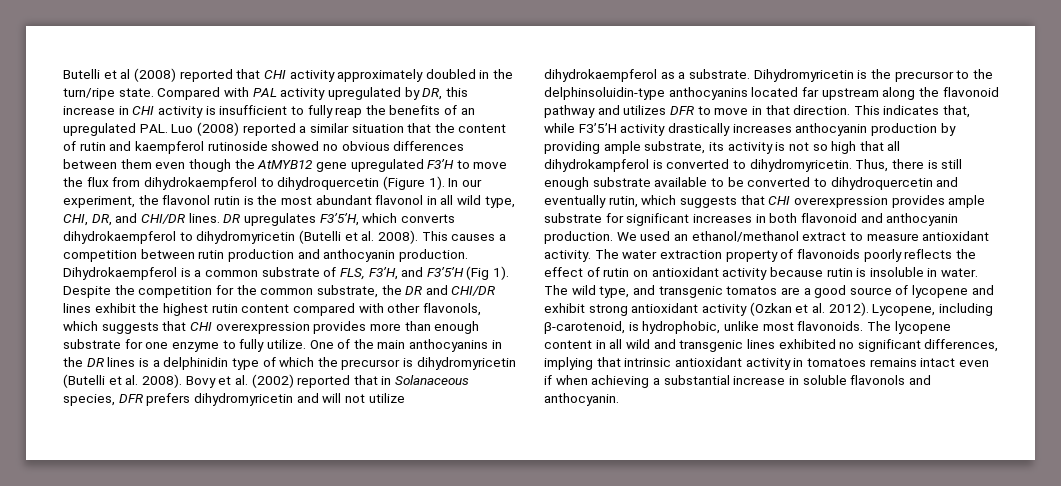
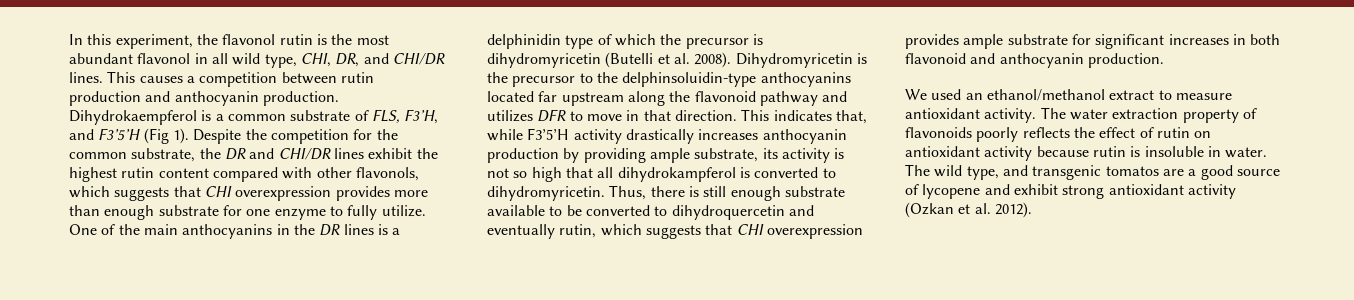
- Butelli et al (2008) reported that CHI activity approximately doubled in the turn/ripe state. Compared with PAL activity upregulated by DR, this increase in CHI activity is insufficient to fully reap the benefits of an upregulated PAL. Luo (2008) reported a similar situation that the content of rutin and kaempferol rutinoside showed no obvious differences between them even though the AtMYB12 gene upregulated F3’H to move the flux from dihydrokaempferol to dihydroquercetin (Figure 1). In our experiment, the flavonol rutin is the most abundant flavonol in all wild type, CHI, DR, and CHI/DR lines.
+ In this experiment, the flavonol rutin is the most abundant flavonol in all wild type, CHI, DR, and CHI/DR lines.
- DR upregulates F3’5’H, which converts dihydrokaempferol to dihydromyricetin (Butelli et al. 2008).
- Bovy et al. (2002) reported that in Solanaceous species, DFR prefers dihydromyricetin and will not utilize dihydrokaempferol as a substrate.
- Thus, there is still enough substrate available to be converted to dihydroquercetin and eventually rutin, which suggests that CHI overexpression provides ample substrate for significant increases in both flavonoid and anthocyanin production. We used an ethanol/methanol extract to measure antioxidant activity.
+ Thus, there is still enough substrate available to be converted to dihydroquercetin and eventually rutin, which suggests that CHI overexpression provides ample substrate for significant increases in both flavonoid and anthocyanin production.
+ We used an ethanol/methanol extract to measure antioxidant activity.
- Lycopene, including β-carotenoid, is hydrophobic, unlike most flavonoids. The lycopene content in all wild and transgenic lines exhibited no significant differences, implying that intrinsic antioxidant activity in tomatoes remains intact even if when achieving a substantial increase in soluble flavonols and anthocyanin.

